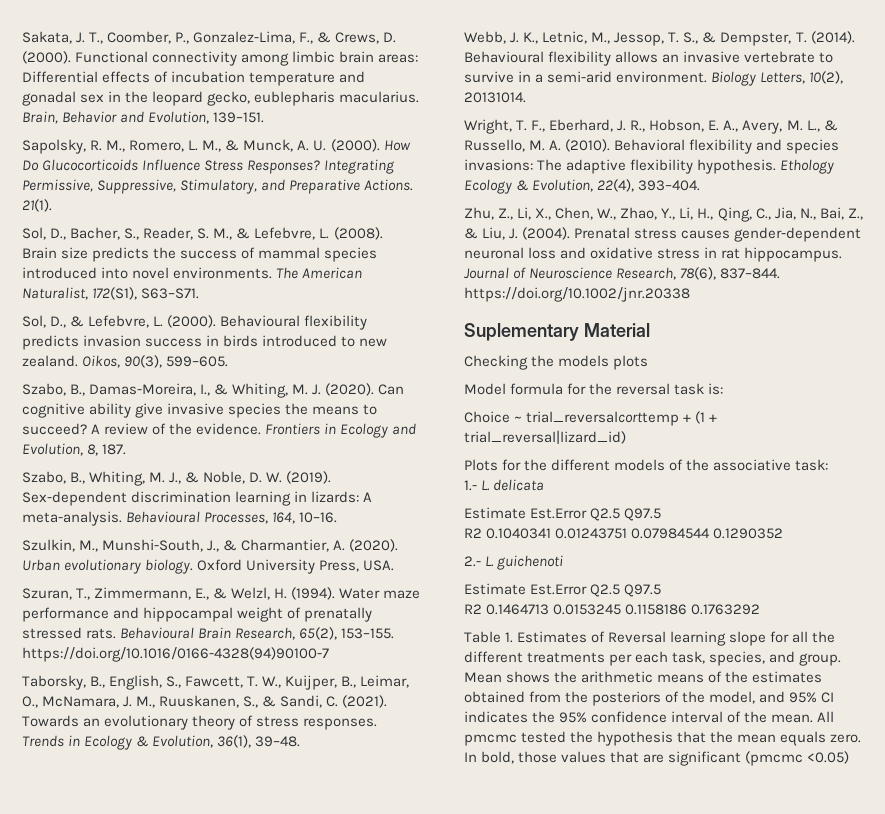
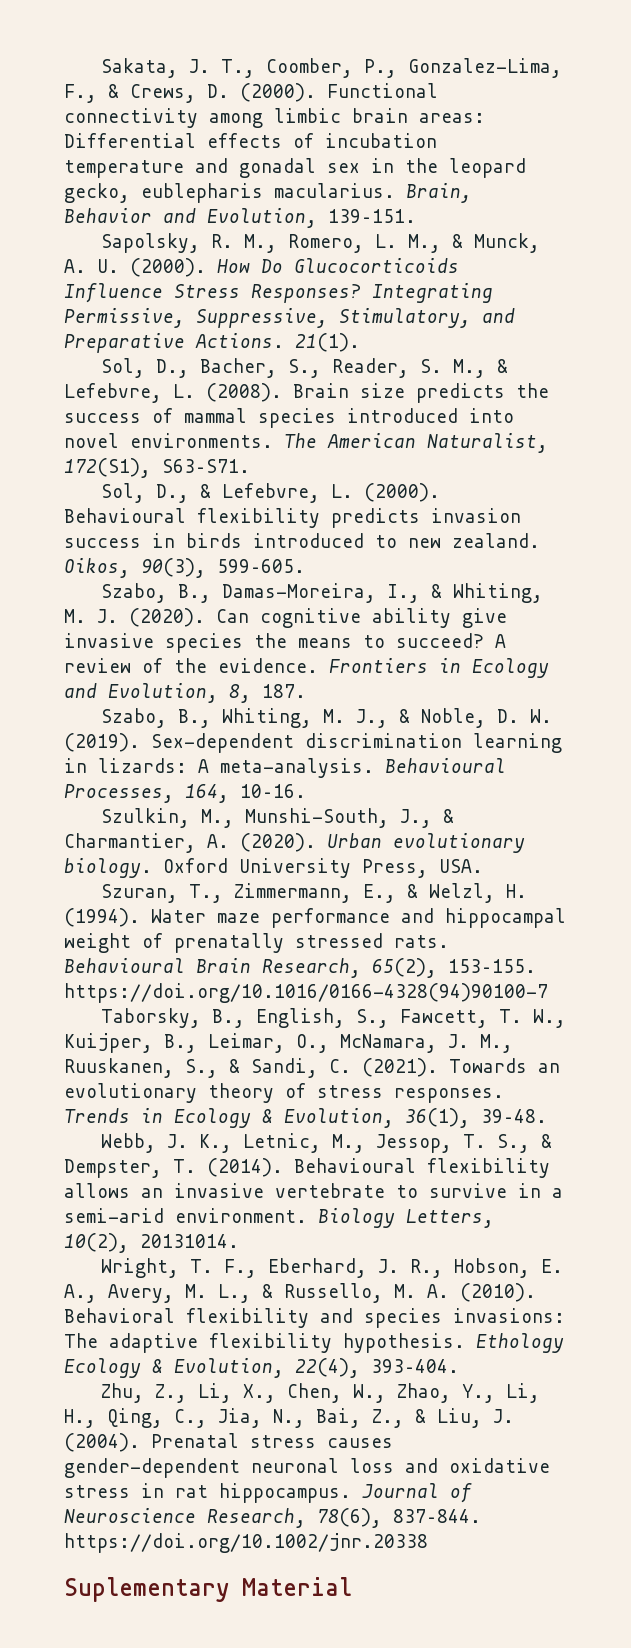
- Checking the models plots
- Model formula for the reversal task is:
- Choice ~ trial_reversalcorttemp + (1 + trial_reversal|lizard_id)
- Plots for the different models of the associative task:
- 1.- L. delicata
- Estimate Est.Error Q2.5 Q97.5
- R2 0.1040341 0.01243751 0.07984544 0.1290352
- 2.- L. guichenoti
- Estimate Est.Error Q2.5 Q97.5
- R2 0.1464713 0.0153245 0.1158186 0.1763292
- Table 1. Estimates of Reversal learning slope for all the different treatments per each task, species, and group. Mean shows the arithmetic means of the estimates obtained from the posteriors of the model, and 95% CI indicates the 95% confidence interval of the mean. All pmcmc tested the hypothesis that the mean equals zero. In bold, those values that are significant (pmcmc <0.05)

